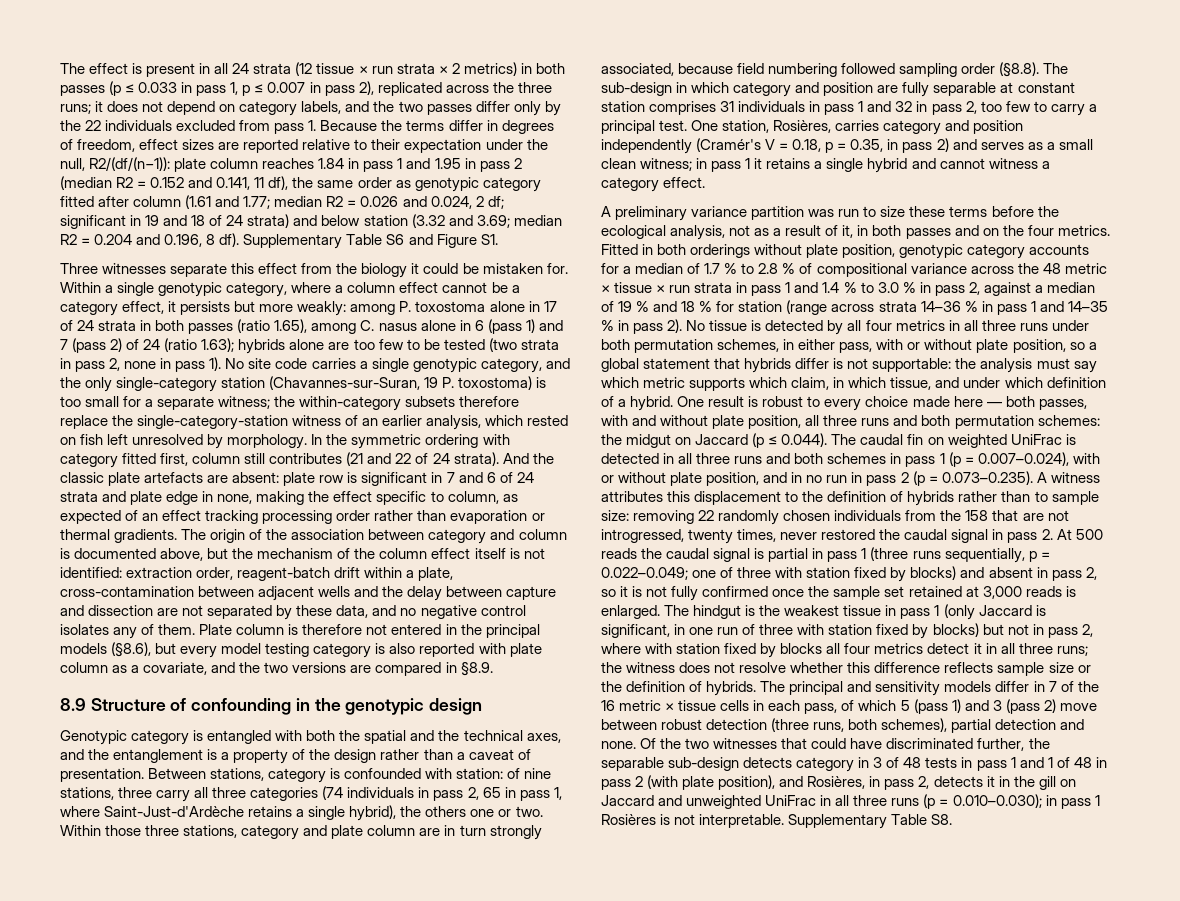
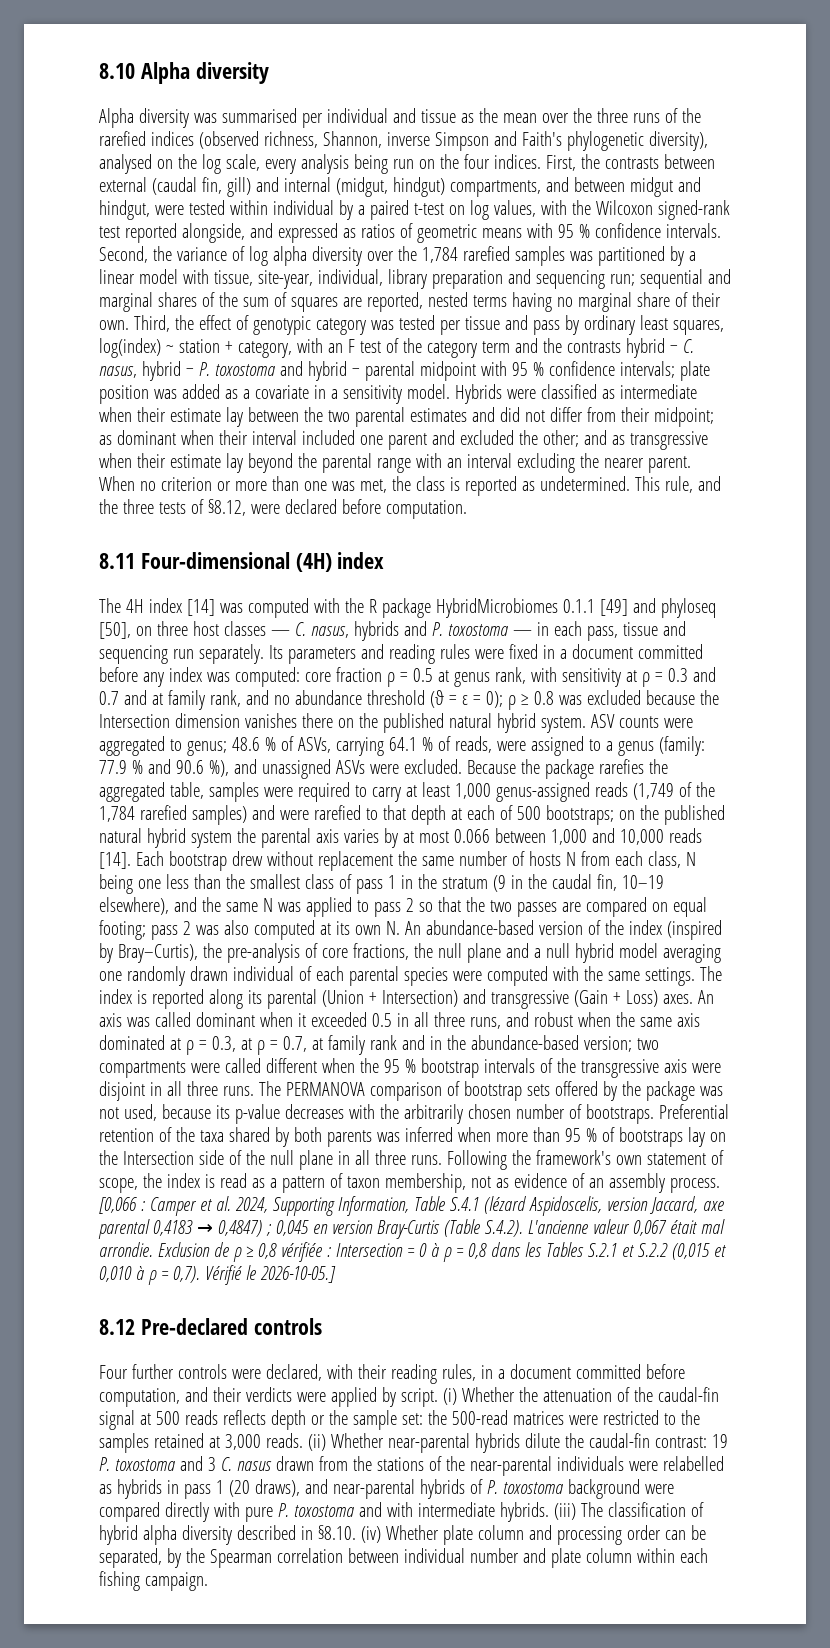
- The effect is present in all 24 strata (12 tissue × run strata × 2 metrics) in both passes (p ≤ 0.033 in pass 1, p ≤ 0.007 in pass 2), replicated across the three runs; it does not depend on category labels, and the two passes differ only by the 22 individuals excluded from pass 1. Because the terms differ in degrees of freedom, effect sizes are reported relative to their expectation under the null, R2/(df/(n−1)): plate column reaches 1.84 in pass 1 and 1.95 in pass 2 (median R2 = 0.152 and 0.141, 11 df), the same order as genotypic category fitted after column (1.61 and 1.77; median R2 = 0.026 and 0.024, 2 df; significant in 19 and 18 of 24 strata) and below station (3.32 and 3.69; median R2 = 0.204 and 0.196, 8 df). Supplementary Table S6 and Figure S1.
- Three witnesses separate this effect from the biology it could be mistaken for. Within a single genotypic category, where a column effect cannot be a category effect, it persists but more weakly: among P. toxostoma alone in 17 of 24 strata in both passes (ratio 1.65), among C. nasus alone in 6 (pass 1) and 7 (pass 2) of 24 (ratio 1.63); hybrids alone are too few to be tested (two strata in pass 2, none in pass 1). No site code carries a single genotypic category, and the only single-category station (Chavannes-sur-Suran, 19 P. toxostoma) is too small for a separate witness; the within-category subsets therefore replace the single-category-station witness of an earlier analysis, which rested on fish left unresolved by morphology. In the symmetric ordering with category fitted first, column still contributes (21 and 22 of 24 strata). And the classic plate artefacts are absent: plate row is significant in 7 and 6 of 24 strata and plate edge in none, making the effect specific to column, as expected of an effect tracking processing order rather than evaporation or thermal gradients. The origin of the association between category and column is documented above, but the mechanism of the column effect itself is not identified: extraction order, reagent-batch drift within a plate, cross-contamination between adjacent wells and the delay between capture and dissection are not separated by these data, and no negative control isolates any of them. Plate column is therefore not entered in the principal models (§8.6), but every model testing category is also reported with plate column as a covariate, and the two versions are compared in §8.9.
- 8.9 Structure of confounding in the genotypic design
- Genotypic category is entangled with both the spatial and the technical axes, and the entanglement is a property of the design rather than a caveat of presentation. Between stations, category is confounded with station: of nine stations, three carry all three categories (74 individuals in pass 2, 65 in pass 1, where Saint-Just-d'Ardèche retains a single hybrid), the others one or two. Within those three stations, category and plate column are in turn strongly associated, because field numbering followed sampling order (§8.8). The sub-design in which category and position are fully separable at constant station comprises 31 individuals in pass 1 and 32 in pass 2, too few to carry a principal test. One station, Rosières, carries category and position independently (Cramér's V = 0.18, p = 0.35, in pass 2) and serves as a small clean witness; in pass 1 it retains a single hybrid and cannot witness a category effect.
- A preliminary variance partition was run to size these terms before the ecological analysis, not as a result of it, in both passes and on the four metrics. Fitted in both orderings without plate position, genotypic category accounts for a median of 1.7 % to 2.8 % of compositional variance across the 48 metric × tissue × run strata in pass 1 and 1.4 % to 3.0 % in pass 2, against a median of 19 % and 18 % for station (range across strata 14–36 % in pass 1 and 14–35 % in pass 2). No tissue is detected by all four metrics in all three runs under both permutation schemes, in either pass, with or without plate position, so a global statement that hybrids differ is not supportable: the analysis must say which metric supports which claim, in which tissue, and under which definition of a hybrid. One result is robust to every choice made here — both passes, with and without plate position, all three runs and both permutation schemes: the midgut on Jaccard (p ≤ 0.044). The caudal fin on weighted UniFrac is detected in all three runs and both schemes in pass 1 (p = 0.007–0.024), with or without plate position, and in no run in pass 2 (p = 0.073–0.235). A witness attributes this displacement to the definition of hybrids rather than to sample size: removing 22 randomly chosen individuals from the 158 that are not introgressed, twenty times, never restored the caudal signal in pass 2. At 500 reads the caudal signal is partial in pass 1 (three runs sequentially, p = 0.022–0.049; one of three with station fixed by blocks) and absent in pass 2, so it is not fully confirmed once the sample set retained at 3,000 reads is enlarged. The hindgut is the weakest tissue in pass 1 (only Jaccard is significant, in one run of three with station fixed by blocks) but not in pass 2, where with station fixed by blocks all four metrics detect it in all three runs; the witness does not resolve whether this difference reflects sample size or the definition of hybrids. The principal and sensitivity models differ in 7 of the 16 metric × tissue cells in each pass, of which 5 (pass 1) and 3 (pass 2) move between robust detection (three runs, both schemes), partial detection and none. Of the two witnesses that could have discriminated further, the separable sub-design detects category in 3 of 48 tests in pass 1 and 1 of 48 in pass 2 (with plate position), and Rosières, in pass 2, detects it in the gill on Jaccard and unweighted UniFrac in all three runs (p = 0.010–0.030); in pass 1 Rosières is not interpretable. Supplementary Table S8.
+ 8.10 Alpha diversity
+ Alpha diversity was summarised per individual and tissue as the mean over the three runs of the rarefied indices (observed richness, Shannon, inverse Simpson and Faith's phylogenetic diversity), analysed on the log scale, every analysis being run on the four indices. First, the contrasts between external (caudal fin, gill) and internal (midgut, hindgut) compartments, and between midgut and hindgut, were tested within individual by a paired t-test on log values, with the Wilcoxon signed-rank test reported alongside, and expressed as ratios of geometric means with 95 % confidence intervals. Second, the variance of log alpha diversity over the 1,784 rarefied samples was partitioned by a linear model with tissue, site-year, individual, library preparation and sequencing run; sequential and marginal shares of the sum of squares are reported, nested terms having no marginal share of their own. Third, the effect of genotypic category was tested per tissue and pass by ordinary least squares, log(index) ~ station + category, with an F test of the category term and the contrasts hybrid − C. nasus, hybrid − P. toxostoma and hybrid − parental midpoint with 95 % confidence intervals; plate position was added as a covariate in a sensitivity model. Hybrids were classified as intermediate when their estimate lay between the two parental estimates and did not differ from their midpoint; as dominant when their interval included one parent and excluded the other; and as transgressive when their estimate lay beyond the parental range with an interval excluding the nearer parent. When no criterion or more than one was met, the class is reported as undetermined. This rule, and the three tests of §8.12, were declared before computation.
+ 8.11 Four-dimensional (4H) index
+ The 4H index [14] was computed with the R package HybridMicrobiomes 0.1.1 [49] and phyloseq [50], on three host classes — C. nasus, hybrids and P. toxostoma — in each pass, tissue and sequencing run separately. Its parameters and reading rules were fixed in a document committed before any index was computed: core fraction ρ = 0.5 at genus rank, with sensitivity at ρ = 0.3 and 0.7 and at family rank, and no abundance threshold (ϑ = ε = 0); ρ ≥ 0.8 was excluded because the Intersection dimension vanishes there on the published natural hybrid system. ASV counts were aggregated to genus; 48.6 % of ASVs, carrying 64.1 % of reads, were assigned to a genus (family: 77.9 % and 90.6 %), and unassigned ASVs were excluded. Because the package rarefies the aggregated table, samples were required to carry at least 1,000 genus-assigned reads (1,749 of the 1,784 rarefied samples) and were rarefied to that depth at each of 500 bootstraps; on the published natural hybrid system the parental axis varies by at most 0.066 between 1,000 and 10,000 reads [14]. Each bootstrap drew without replacement the same number of hosts N from each class, N being one less than the smallest class of pass 1 in the stratum (9 in the caudal fin, 10–19 elsewhere), and the same N was applied to pass 2 so that the two passes are compared on equal footing; pass 2 was also computed at its own N. An abundance-based version of the index (inspired by Bray–Curtis), the pre-analysis of core fractions, the null plane and a null hybrid model averaging one randomly drawn individual of each parental species were computed with the same settings. The index is reported along its parental (Union + Intersection) and transgressive (Gain + Loss) axes. An axis was called dominant when it exceeded 0.5 in all three runs, and robust when the same axis dominated at ρ = 0.3, at ρ = 0.7, at family rank and in the abundance-based version; two compartments were called different when the 95 % bootstrap intervals of the transgressive axis were disjoint in all three runs. The PERMANOVA comparison of bootstrap sets offered by the package was not used, because its p-value decreases with the arbitrarily chosen number of bootstraps. Preferential retention of the taxa shared by both parents was inferred when more than 95 % of bootstraps lay on the Intersection side of the null plane in all three runs. Following the framework's own statement of scope, the index is read as a pattern of taxon membership, not as evidence of an assembly process. [0,066 : Camper et al. 2024, Supporting Information, Table S.4.1 (lézard Aspidoscelis, version Jaccard, axe parental 0,4183 → 0,4847) ; 0,045 en version Bray-Curtis (Table S.4.2). L'ancienne valeur 0,067 était mal arrondie. Exclusion de ρ ≥ 0,8 vérifiée : Intersection = 0 à ρ = 0,8 dans les Tables S.2.1 et S.2.2 (0,015 et 0,010 à ρ = 0,7). Vérifié le 2026-10-05.]
+ 8.12 Pre-declared controls
+ Four further controls were declared, with their reading rules, in a document committed before computation, and their verdicts were applied by script. (i) Whether the attenuation of the caudal-fin signal at 500 reads reflects depth or the sample set: the 500-read matrices were restricted to the samples retained at 3,000 reads. (ii) Whether near-parental hybrids dilute the caudal-fin contrast: 19 P. toxostoma and 3 C. nasus drawn from the stations of the near-parental individuals were relabelled as hybrids in pass 1 (20 draws), and near-parental hybrids of P. toxostoma background were compared directly with pure P. toxostoma and with intermediate hybrids. (iii) The classification of hybrid alpha diversity described in §8.10. (iv) Whether plate column and processing order can be separated, by the Spearman correlation between individual number and plate column within each fishing campaign.

